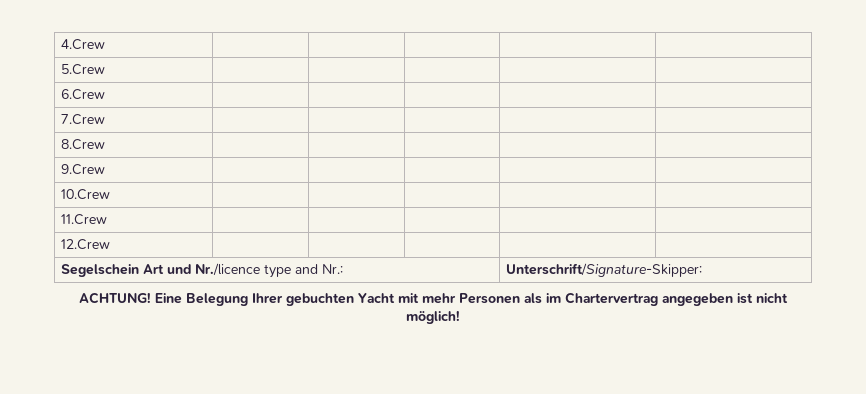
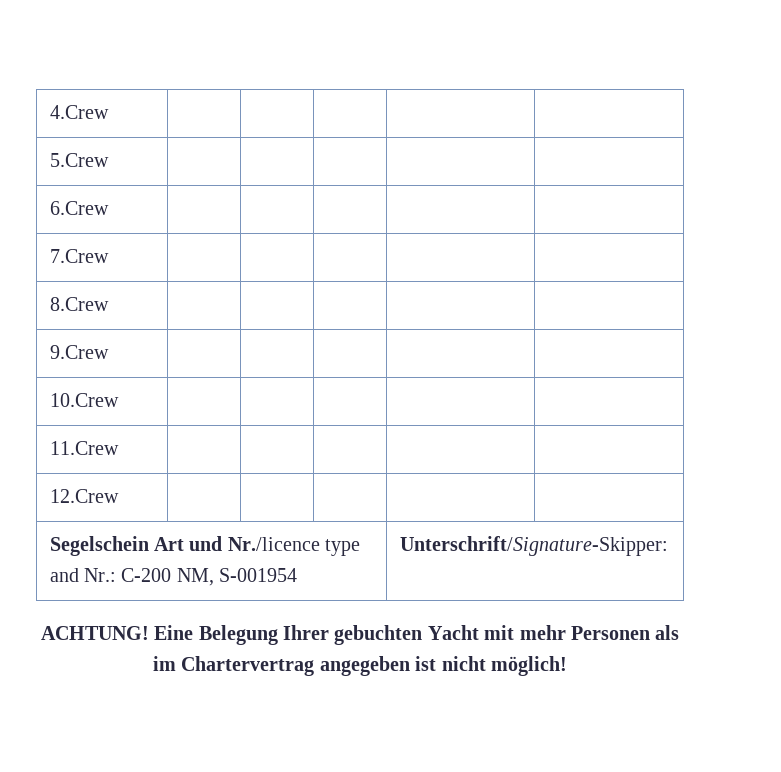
- Segelschein Art und Nr./licence type and Nr.: | Unterschrift/Signature-Skipper:
+ Segelschein Art und Nr./licence type and Nr.: C-200 NM, S-001954 | Unterschrift/Signature-Skipper:

